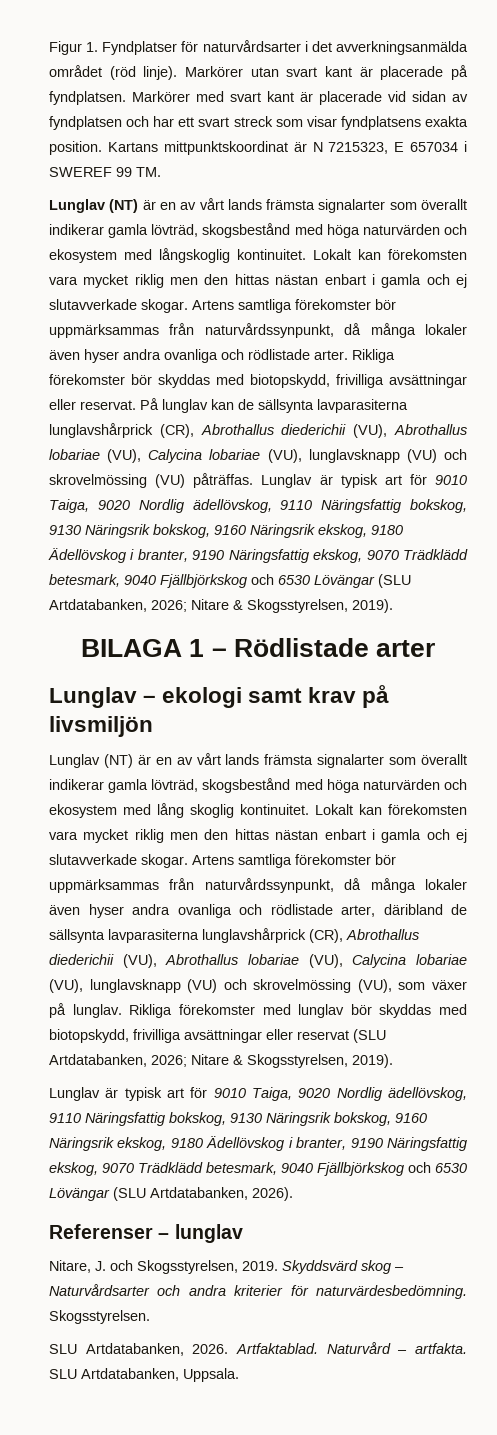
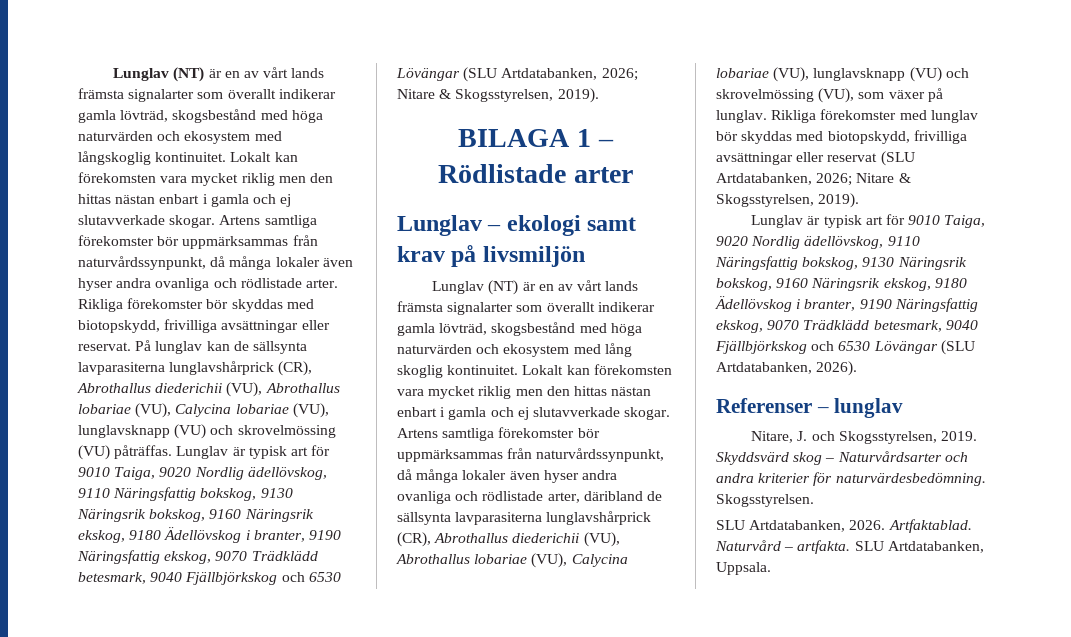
- Figur 1. Fyndplatser för naturvårdsarter i det avverkningsanmälda området (röd linje). Markörer utan svart kant är placerade på fyndplatsen. Markörer med svart kant är placerade vid sidan av fyndplatsen och har ett svart streck som visar fyndplatsens exakta position. Kartans mittpunktskoordinat är N 7215323, E 657034 i SWEREF 99 TM.

